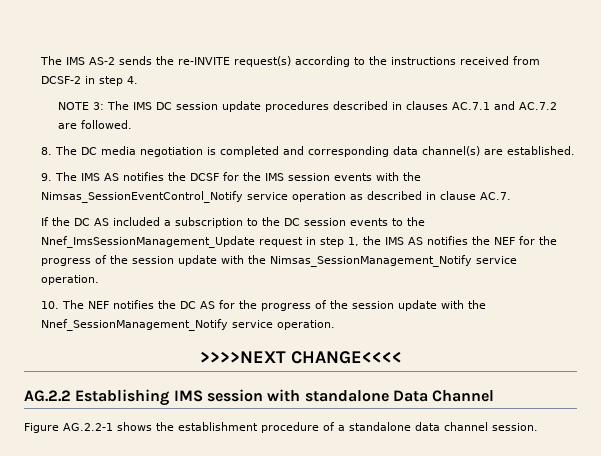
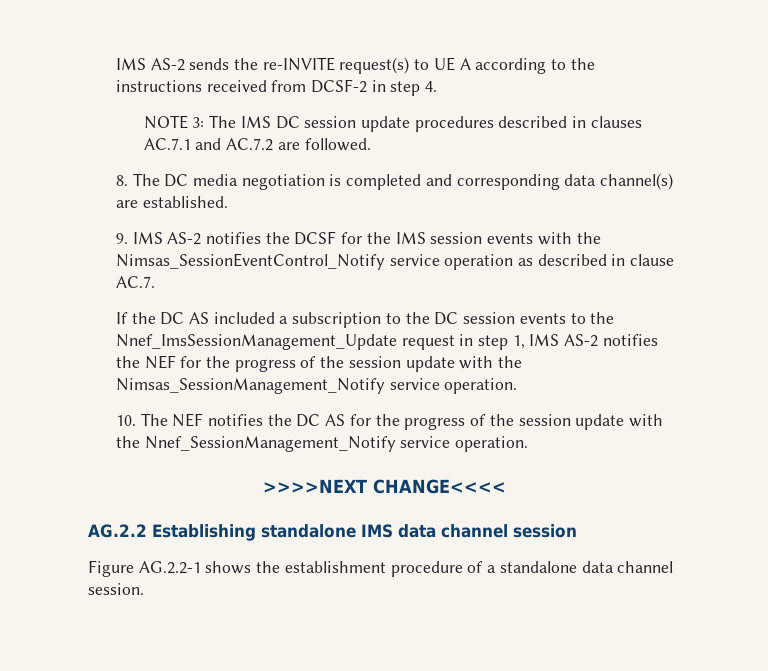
- The IMS AS-2 sends the re-INVITE request(s) according to the instructions received from DCSF-2 in step 4.
+ IMS AS-2 sends the re-INVITE request(s) to UE A according to the instructions received from DCSF-2 in step 4.
- 9. The IMS AS notifies the DCSF for the IMS session events with the Nimsas_SessionEventControl_Notify service operation as described in clause AC.7.
+ 9. IMS AS-2 notifies the DCSF for the IMS session events with the Nimsas_SessionEventControl_Notify service operation as described in clause AC.7.
- If the DC AS included a subscription to the DC session events to the Nnef_ImsSessionManagement_Update request in step 1, the IMS AS notifies the NEF for the progress of the session update with the Nimsas_SessionManagement_Notify service operation.
+ If the DC AS included a subscription to the DC session events to the Nnef_ImsSessionManagement_Update request in step 1, IMS AS-2 notifies the NEF for the progress of the session update with the Nimsas_SessionManagement_Notify service operation.
- AG.2.2 Establishing IMS session with standalone Data Channel
+ AG.2.2 Establishing standalone IMS data channel session

